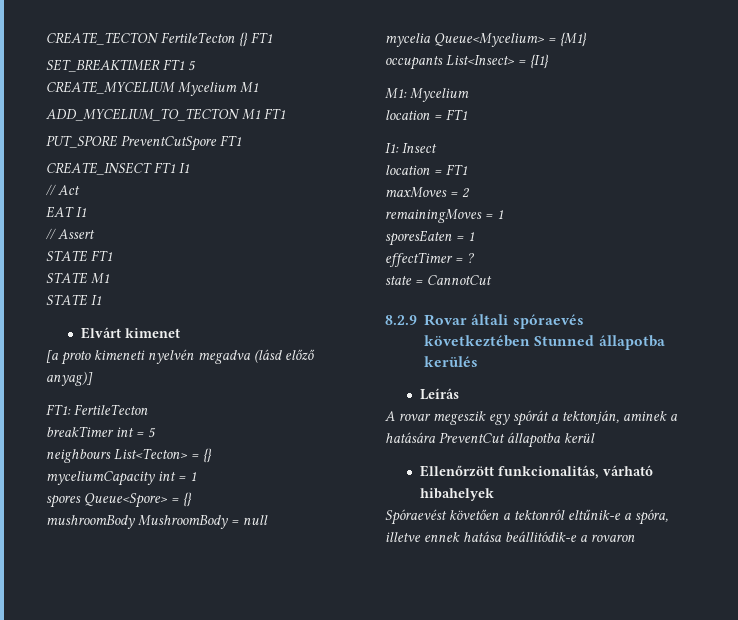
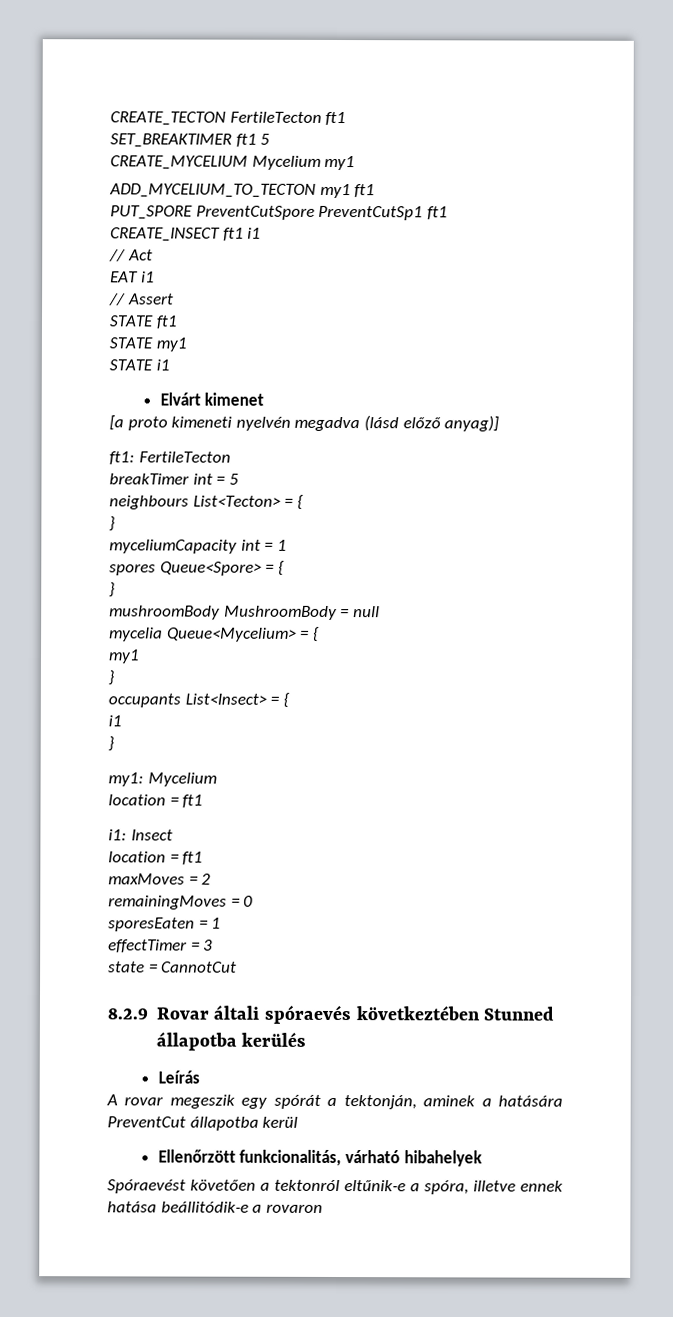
- CREATE_TECTON FertileTecton {} FT1
+ CREATE_TECTON FertileTecton ft1
- SET_BREAKTIMER FT1 5
+ SET_BREAKTIMER ft1 5
- CREATE_MYCELIUM Mycelium M1
+ CREATE_MYCELIUM Mycelium my1
- ADD_MYCELIUM_TO_TECTON M1 FT1
+ ADD_MYCELIUM_TO_TECTON my1 ft1
- PUT_SPORE PreventCutSpore FT1
+ PUT_SPORE PreventCutSpore PreventCutSp1 ft1
- CREATE_INSECT FT1 I1
+ CREATE_INSECT ft1 i1
- EAT I1
+ EAT i1
- STATE FT1
- STATE M1
- STATE I1
+ STATE ft1
+ STATE my1
+ STATE i1
- FT1: FertileTecton
+ ft1: FertileTecton
- neighbours List<Tecton> = {}
+ neighbours List<Tecton> = {
+ }
- spores Queue<Spore> = {}
+ spores Queue<Spore> = {
+ }
- mycelia Queue<Mycelium> = {M1}
+ mycelia Queue<Mycelium> = {
+ my1
+ }
- occupants List<Insect> = {I1}
- M1: Mycelium
- location = FT1
- I1: Insect
- location = FT1
+ occupants List<Insect> = {
+ i1
+ }
+ my1: Mycelium
+ location = ft1
+ i1: Insect
+ location = ft1
- remainingMoves = 1
+ remainingMoves = 0
- effectTimer = ?
+ effectTimer = 3

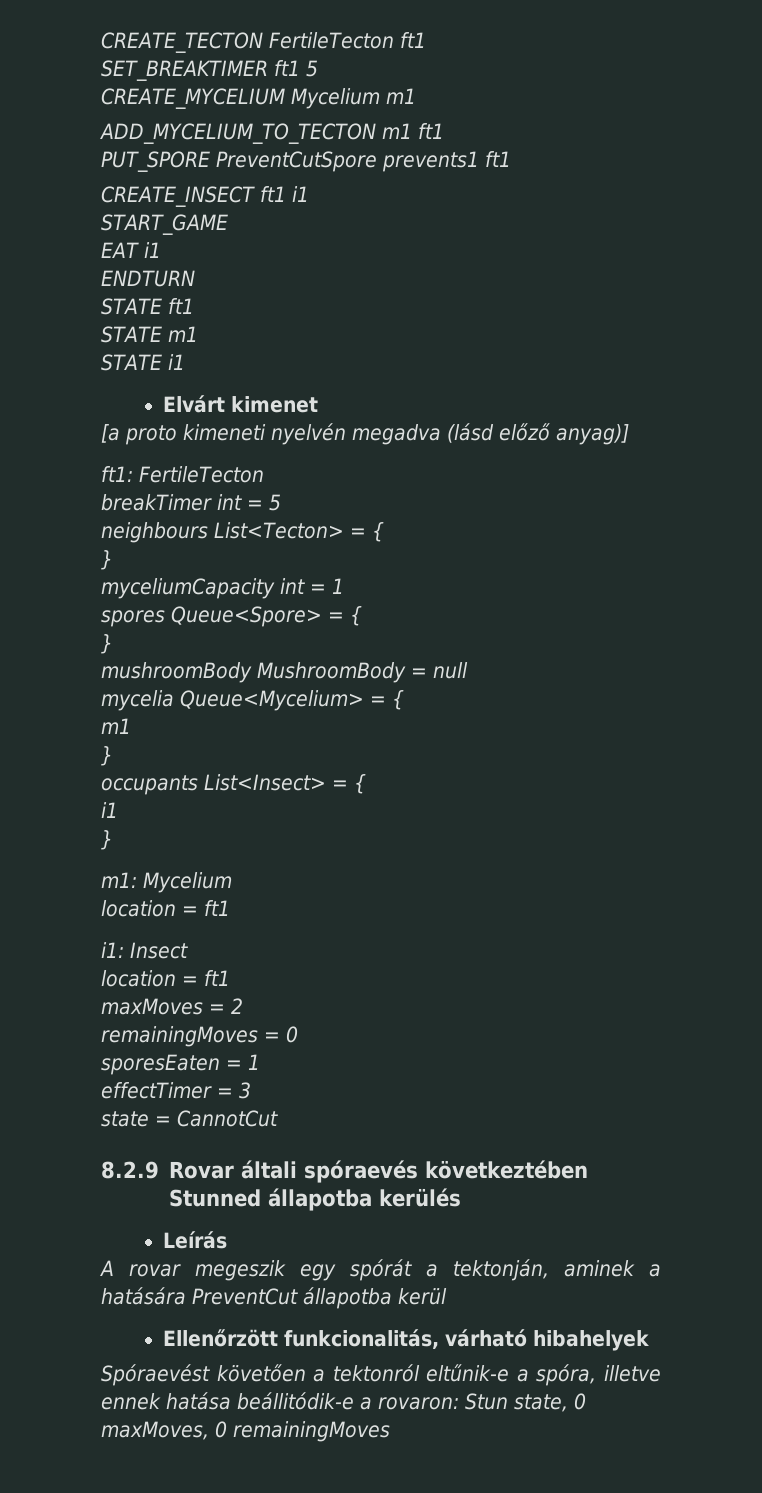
- CREATE_MYCELIUM Mycelium my1
+ CREATE_MYCELIUM Mycelium m1
- ADD_MYCELIUM_TO_TECTON my1 ft1
+ ADD_MYCELIUM_TO_TECTON m1 ft1
- PUT_SPORE PreventCutSpore PreventCutSp1 ft1
+ PUT_SPORE PreventCutSpore prevents1 ft1
- // Act
+ START_GAME
- // Assert
+ ENDTURN
- STATE my1
+ STATE m1
  mycelia Queue<Mycelium> = {
- my1
+ m1
- my1: Mycelium
+ m1: Mycelium
- Spóraevést követően a tektonról eltűnik-e a spóra, illetve ennek hatása beállitódik-e a rovaron
+ Spóraevést követően a tektonról eltűnik-e a spóra, illetve ennek hatása beállitódik-e a rovaron: Stun state, 0 maxMoves, 0 remainingMoves

